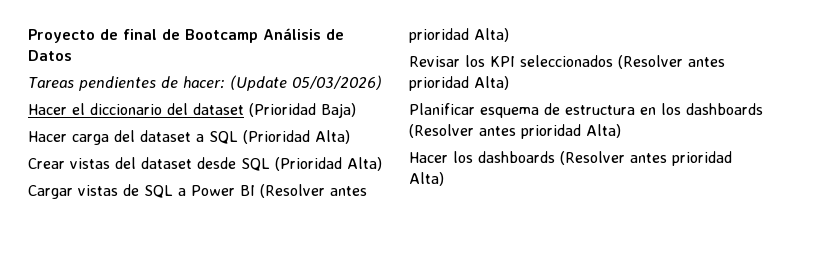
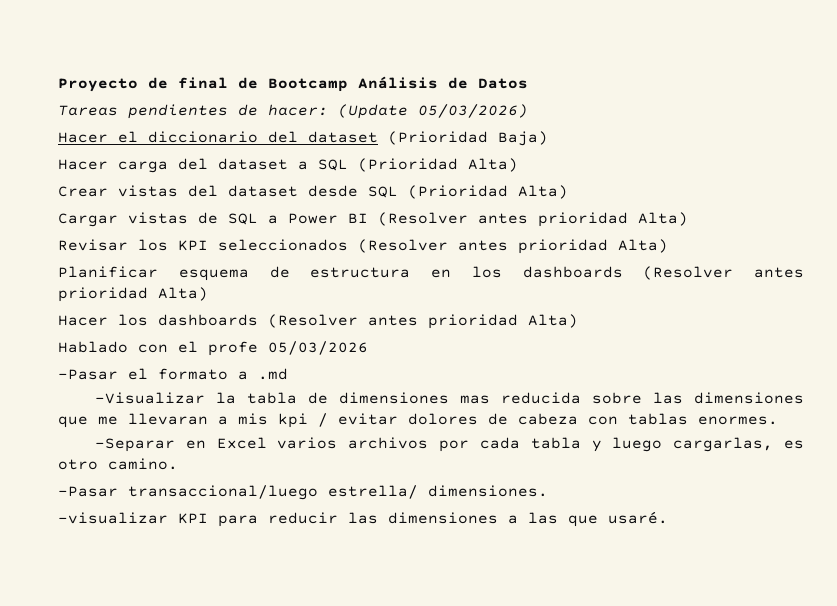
+ Hablado con el profe 05/03/2026
+ -Pasar el formato a .md
+ -Visualizar la tabla de dimensiones mas reducida sobre las dimensiones que me llevaran a mis kpi / evitar dolores de cabeza con tablas enormes.
+ -Separar en Excel varios archivos por cada tabla y luego cargarlas, es otro camino.
+ -Pasar transaccional/luego estrella/ dimensiones.
+ -visualizar KPI para reducir las dimensiones a las que usaré.

